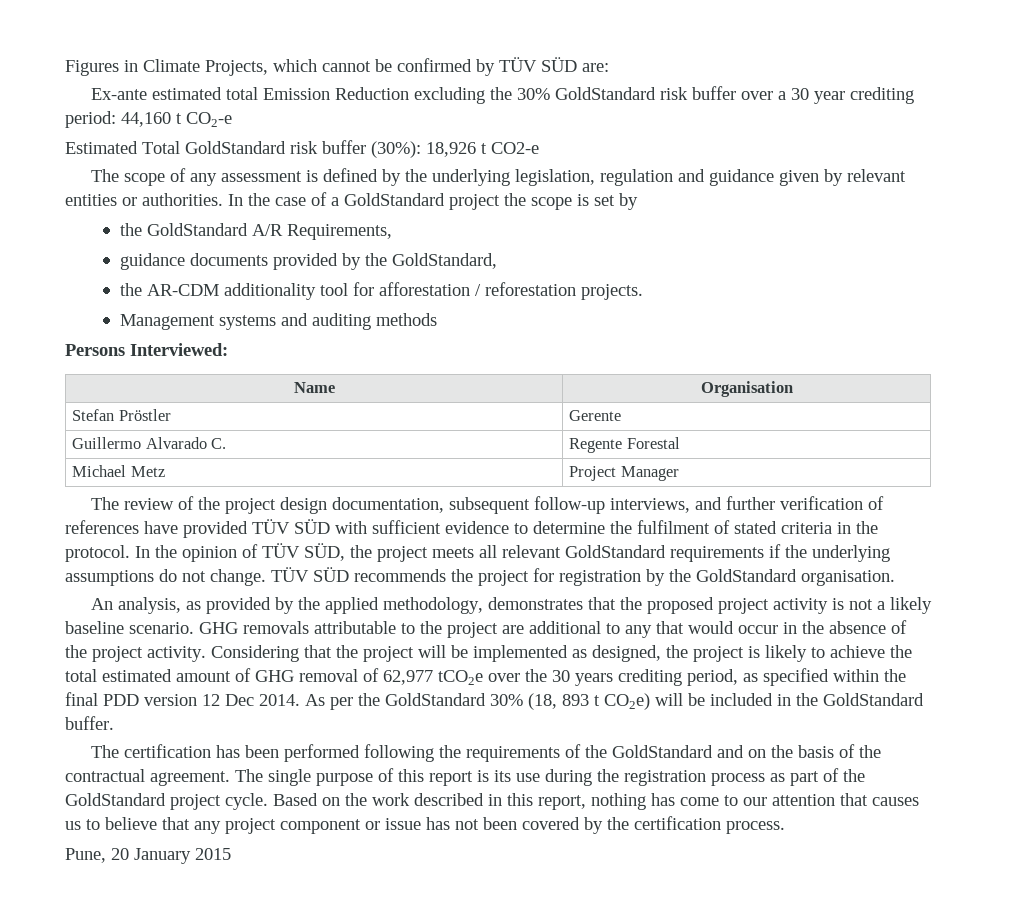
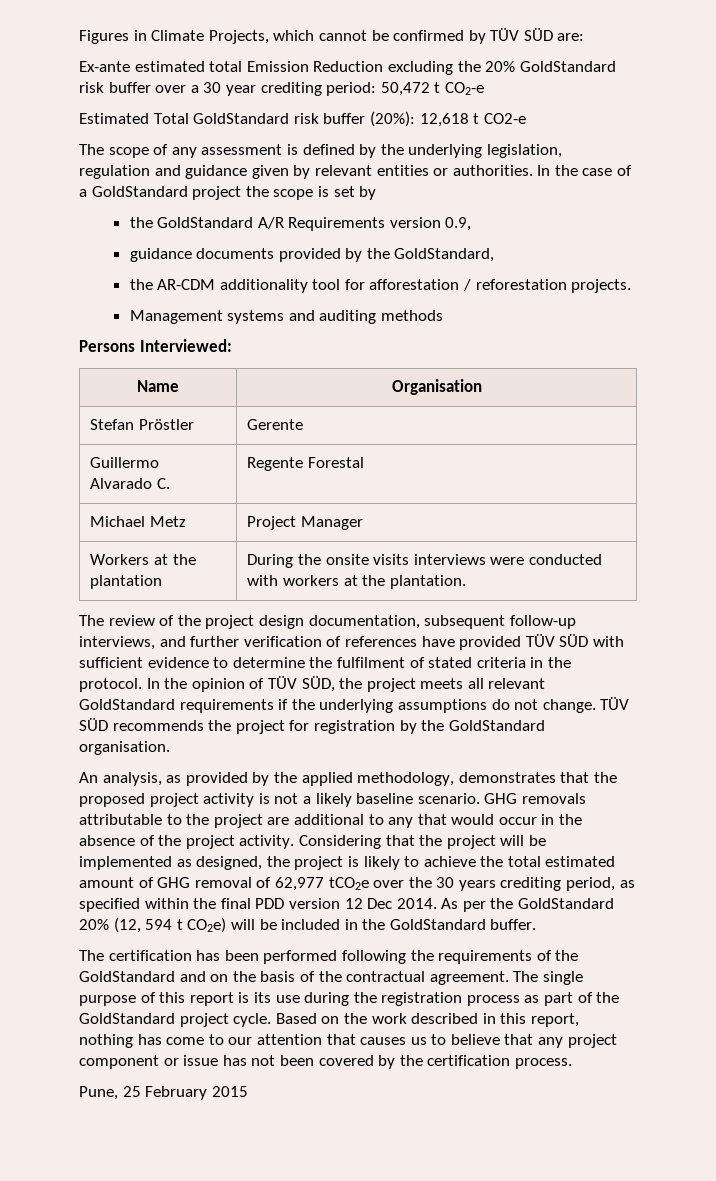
- Ex-ante estimated total Emission Reduction excluding the 30% GoldStandard risk buffer over a 30 year crediting period: 44,160 t CO2-e
+ Ex-ante estimated total Emission Reduction excluding the 20% GoldStandard risk buffer over a 30 year crediting period: 50,472 t CO2-e
- Estimated Total GoldStandard risk buffer (30%): 18,926 t CO2-e
+ Estimated Total GoldStandard risk buffer (20%): 12,618 t CO2-e
- the GoldStandard A/R Requirements,
+ the GoldStandard A/R Requirements version 0.9,
+ Workers at the plantation | During the onsite visits interviews were conducted with workers at the plantation.
- As per the GoldStandard 30% (18, 893 t CO2e) will be included in the GoldStandard buffer.
+ As per the GoldStandard 20% (12, 594 t CO2e) will be included in the GoldStandard buffer.
- Pune, 20 January 2015
+ Pune, 25 February 2015

